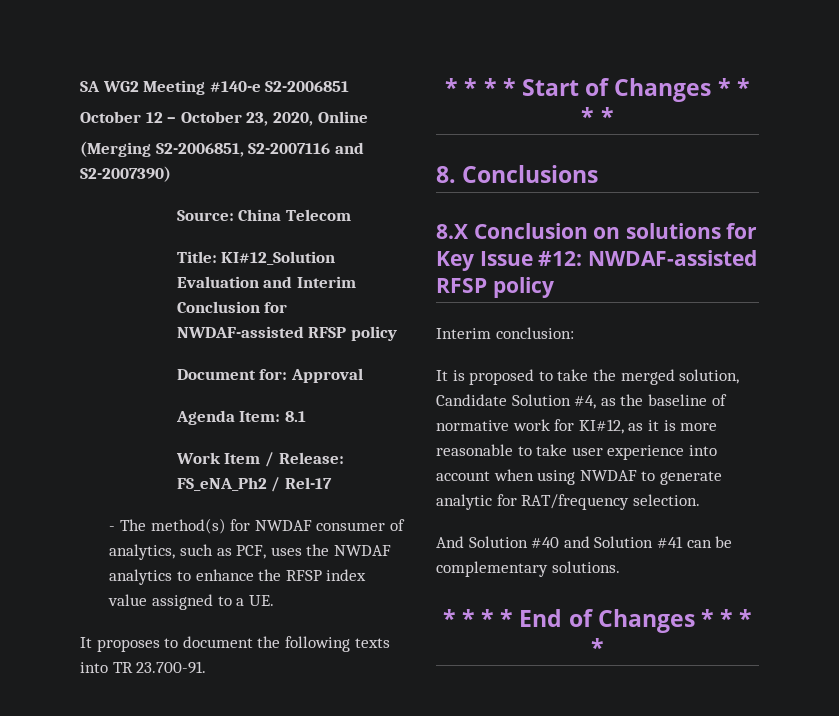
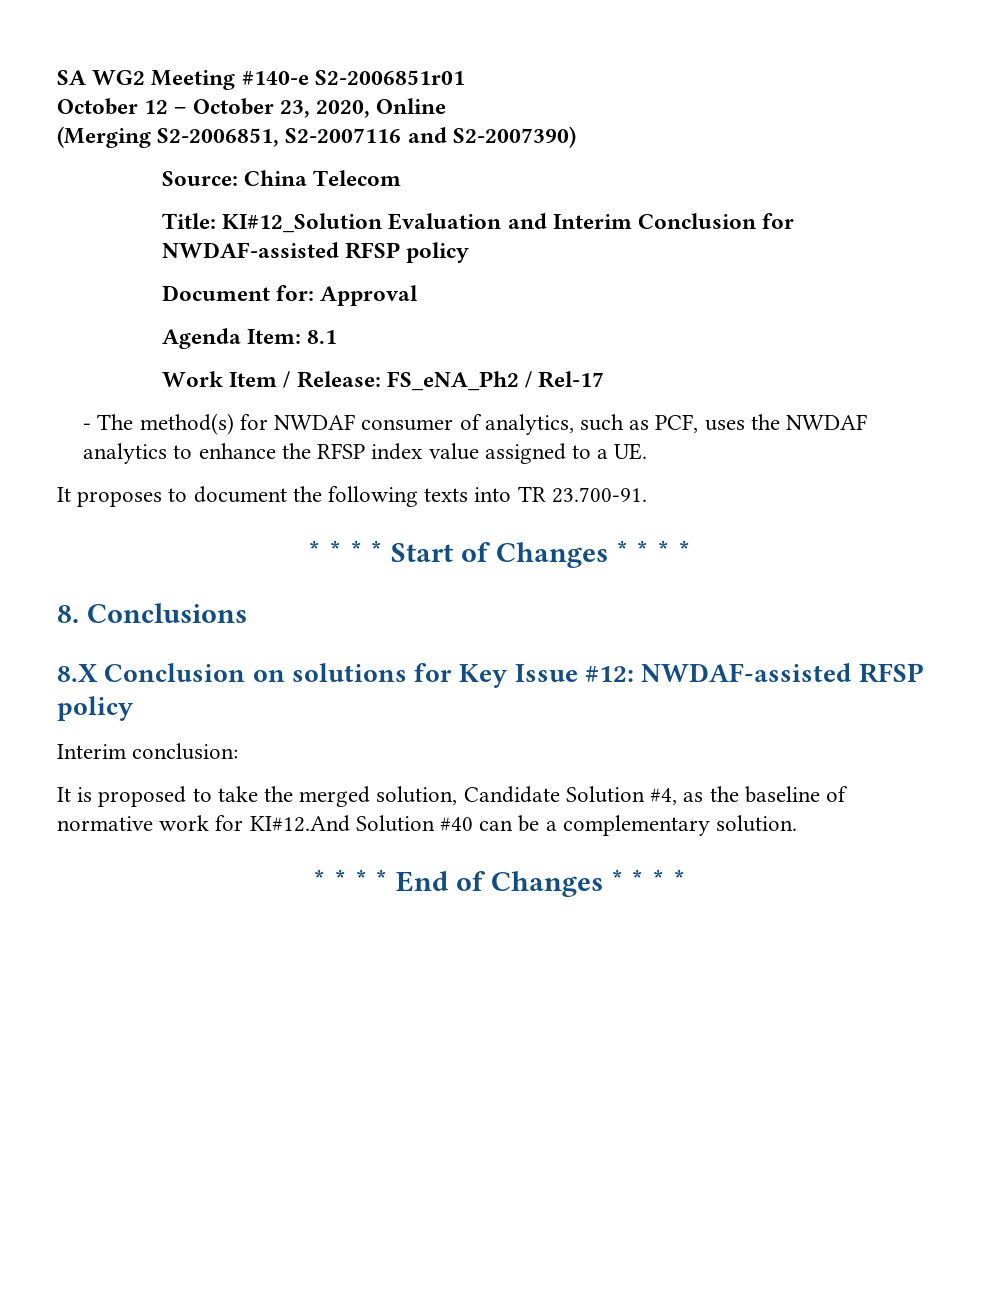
- SA WG2 Meeting #140-e S2-2006851
+ SA WG2 Meeting #140-e S2-2006851r01
- It is proposed to take the merged solution, Candidate Solution #4, as the baseline of normative work for KI#12, as it is more reasonable to take user experience into account when using NWDAF to generate analytic for RAT/frequency selection.
- And Solution #40 and Solution #41 can be complementary solutions.
+ It is proposed to take the merged solution, Candidate Solution #4, as the baseline of normative work for KI#12.And Solution #40 can be a complementary solution.

